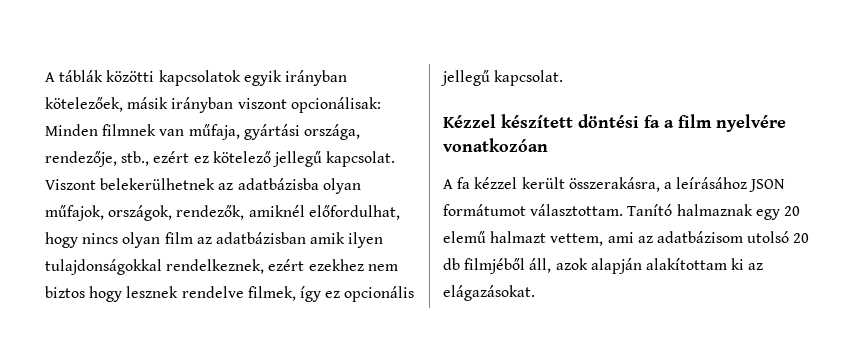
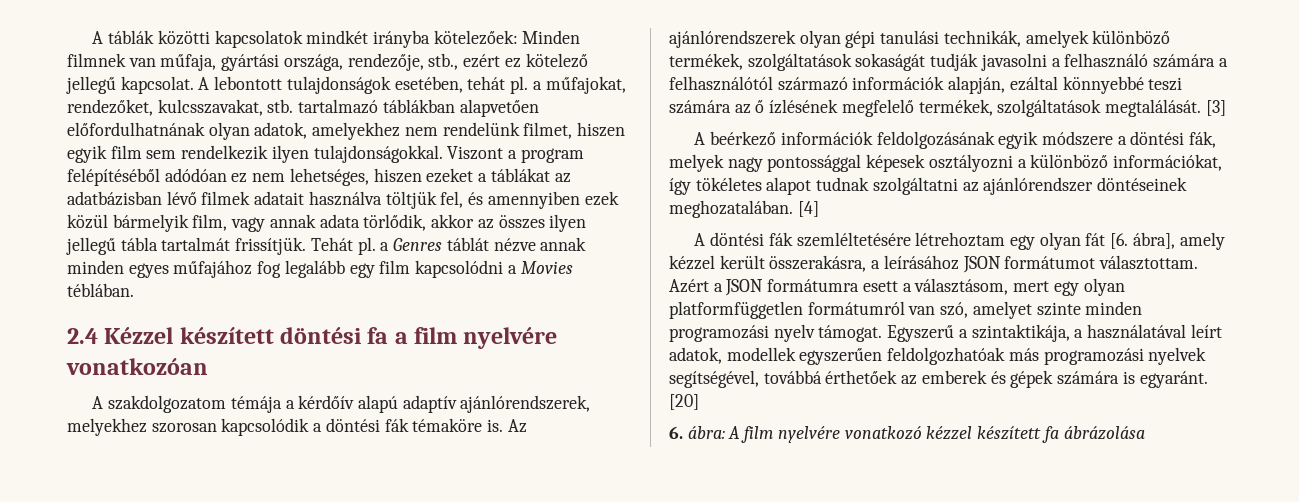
- A táblák közötti kapcsolatok egyik irányban kötelezőek, másik irányban viszont opcionálisak: Minden filmnek van műfaja, gyártási országa, rendezője, stb., ezért ez kötelező jellegű kapcsolat.
+ A táblák közötti kapcsolatok mindkét irányba kötelezőek: Minden filmnek van műfaja, gyártási országa, rendezője, stb., ezért ez kötelező jellegű kapcsolat.
- Viszont belekerülhetnek az adatbázisba olyan műfajok, országok, rendezők, amiknél előfordulhat, hogy nincs olyan film az adatbázisban amik ilyen tulajdonságokkal rendelkeznek, ezért ezekhez nem biztos hogy lesznek rendelve filmek, így ez opcionális jellegű kapcsolat.
- Kézzel készített döntési fa a film nyelvére vonatkozóan
+ A lebontott tulajdonságok esetében, tehát pl. a műfajokat, rendezőket, kulcsszavakat, stb. tartalmazó táblákban alapvetően előfordulhatnának olyan adatok, amelyekhez nem rendelünk filmet, hiszen egyik film sem rendelkezik ilyen tulajdonságokkal. Viszont a program felépítéséből adódóan ez nem lehetséges, hiszen ezeket a táblákat az adatbázisban lévő filmek adatait használva töltjük fel, és amennyiben ezek közül bármelyik film, vagy annak adata törlődik, akkor az összes ilyen jellegű tábla tartalmát frissítjük. Tehát pl. a Genres táblát nézve annak minden egyes műfajához fog legalább egy film kapcsolódni a Movies téblában.
+ 2.4 Kézzel készített döntési fa a film nyelvére vonatkozóan
- A fa kézzel került összerakásra, a leírásához JSON formátumot választottam.
+ A szakdolgozatom témája a kérdőív alapú adaptív ajánlórendszerek, melyekhez szorosan kapcsolódik a döntési fák témaköre is. Az ajánlórendszerek olyan gépi tanulási technikák, amelyek különböző termékek, szolgáltatások sokaságát tudják javasolni a felhasználó számára a felhasználótól származó információk alapján, ezáltal könnyebbé teszi számára az ő ízlésének megfelelő termékek, szolgáltatások megtalálását. [3]
+ A beérkező információk feldolgozásának egyik módszere a döntési fák, melyek nagy pontossággal képesek osztályozni a különböző információkat, így tökéletes alapot tudnak szolgáltatni az ajánlórendszer döntéseinek meghozatalában. [4]
+ A döntési fák szemléltetésére létrehoztam egy olyan fát [6. ábra], amely kézzel került összerakásra, a leírásához JSON formátumot választottam.
- Tanító halmaznak egy 20 elemű halmazt vettem, ami az adatbázisom utolsó 20 db filmjéből áll, azok alapján alakítottam ki az elágazásokat.
+ Azért a JSON formátumra esett a választásom, mert egy olyan platformfüggetlen formátumról van szó, amelyet szinte minden programozási nyelv támogat. Egyszerű a szintaktikája, a használatával leírt adatok, modellek egyszerűen feldolgozhatóak más programozási nyelvek segítségével, továbbá érthetőek az emberek és gépek számára is egyaránt. [20]
+ 6. ábra: A film nyelvére vonatkozó kézzel készített fa ábrázolása

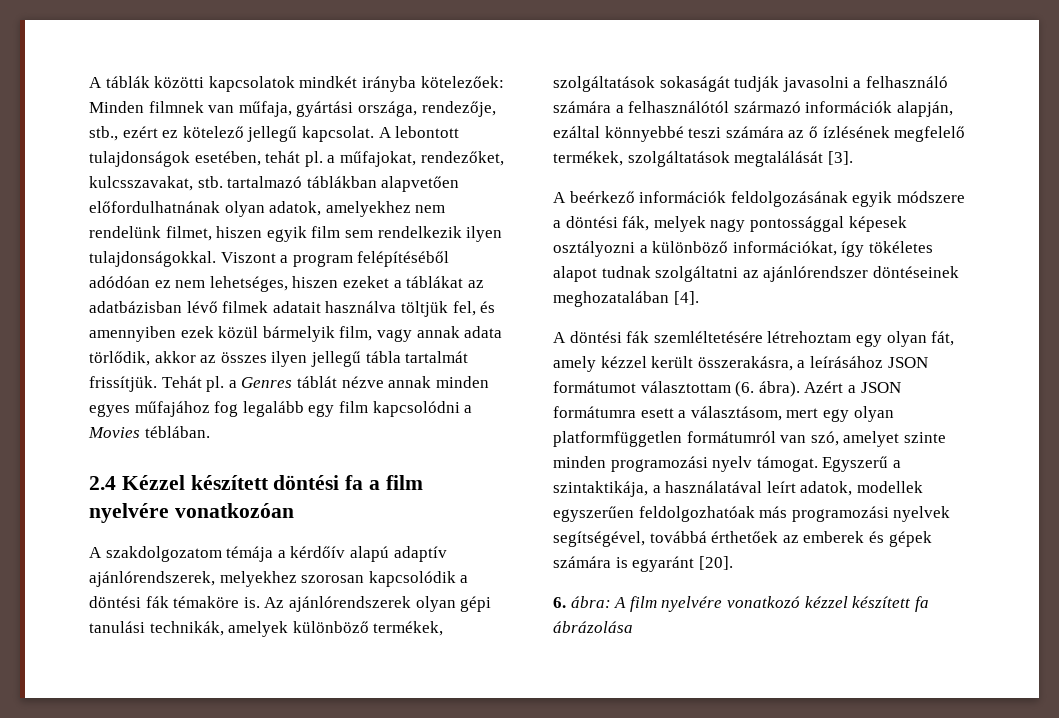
- Az ajánlórendszerek olyan gépi tanulási technikák, amelyek különböző termékek, szolgáltatások sokaságát tudják javasolni a felhasználó számára a felhasználótól származó információk alapján, ezáltal könnyebbé teszi számára az ő ízlésének megfelelő termékek, szolgáltatások megtalálását. [3]
+ Az ajánlórendszerek olyan gépi tanulási technikák, amelyek különböző termékek, szolgáltatások sokaságát tudják javasolni a felhasználó számára a felhasználótól származó információk alapján, ezáltal könnyebbé teszi számára az ő ízlésének megfelelő termékek, szolgáltatások megtalálását [3].
- A beérkező információk feldolgozásának egyik módszere a döntési fák, melyek nagy pontossággal képesek osztályozni a különböző információkat, így tökéletes alapot tudnak szolgáltatni az ajánlórendszer döntéseinek meghozatalában. [4]
+ A beérkező információk feldolgozásának egyik módszere a döntési fák, melyek nagy pontossággal képesek osztályozni a különböző információkat, így tökéletes alapot tudnak szolgáltatni az ajánlórendszer döntéseinek meghozatalában [4].
- A döntési fák szemléltetésére létrehoztam egy olyan fát [6. ábra], amely kézzel került összerakásra, a leírásához JSON formátumot választottam.
+ A döntési fák szemléltetésére létrehoztam egy olyan fát, amely kézzel került összerakásra, a leírásához JSON formátumot választottam (6. ábra).
- Egyszerű a szintaktikája, a használatával leírt adatok, modellek egyszerűen feldolgozhatóak más programozási nyelvek segítségével, továbbá érthetőek az emberek és gépek számára is egyaránt. [20]
+ Egyszerű a szintaktikája, a használatával leírt adatok, modellek egyszerűen feldolgozhatóak más programozási nyelvek segítségével, továbbá érthetőek az emberek és gépek számára is egyaránt [20].

